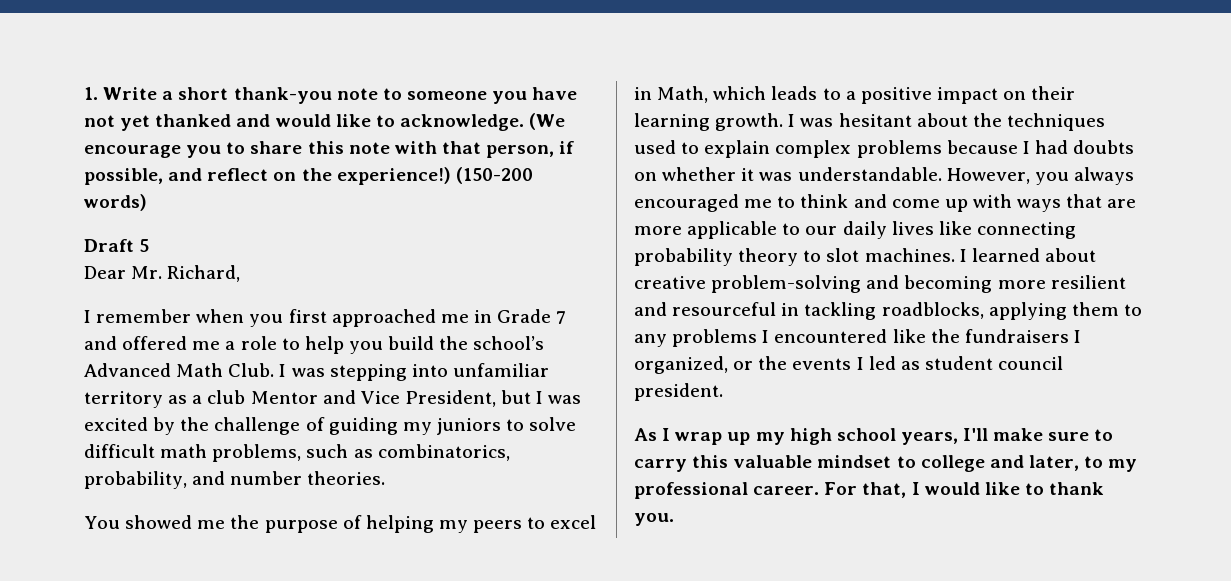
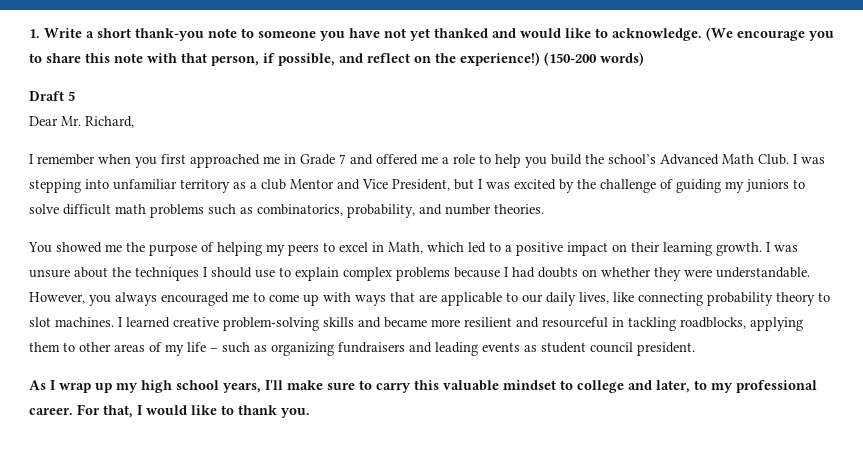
- I was stepping into unfamiliar territory as a club Mentor and Vice President, but I was excited by the challenge of guiding my juniors to solve difficult math problems, such as combinatorics, probability, and number theories.
+ I was stepping into unfamiliar territory as a club Mentor and Vice President, but I was excited by the challenge of guiding my juniors to solve difficult math problems such as combinatorics, probability, and number theories.
- You showed me the purpose of helping my peers to excel in Math, which leads to a positive impact on their learning growth.
+ You showed me the purpose of helping my peers to excel in Math, which led to a positive impact on their learning growth.
- I was hesitant about the techniques used to explain complex problems because I had doubts on whether it was understandable.
+ I was unsure about the techniques I should use to explain complex problems because I had doubts on whether they were understandable.
- However, you always encouraged me to think and come up with ways that are more applicable to our daily lives like connecting probability theory to slot machines.
+ However, you always encouraged me to come up with ways that are applicable to our daily lives, like connecting probability theory to slot machines.
- I learned about creative problem-solving and becoming more resilient and resourceful in tackling roadblocks, applying them to any problems I encountered like the fundraisers I organized, or the events I led as student council president.
+ I learned creative problem-solving skills and became more resilient and resourceful in tackling roadblocks, applying them to other areas of my life – such as organizing fundraisers and leading events as student council president.

